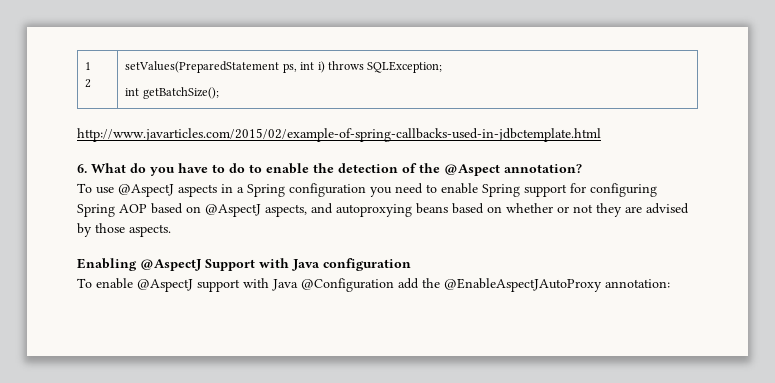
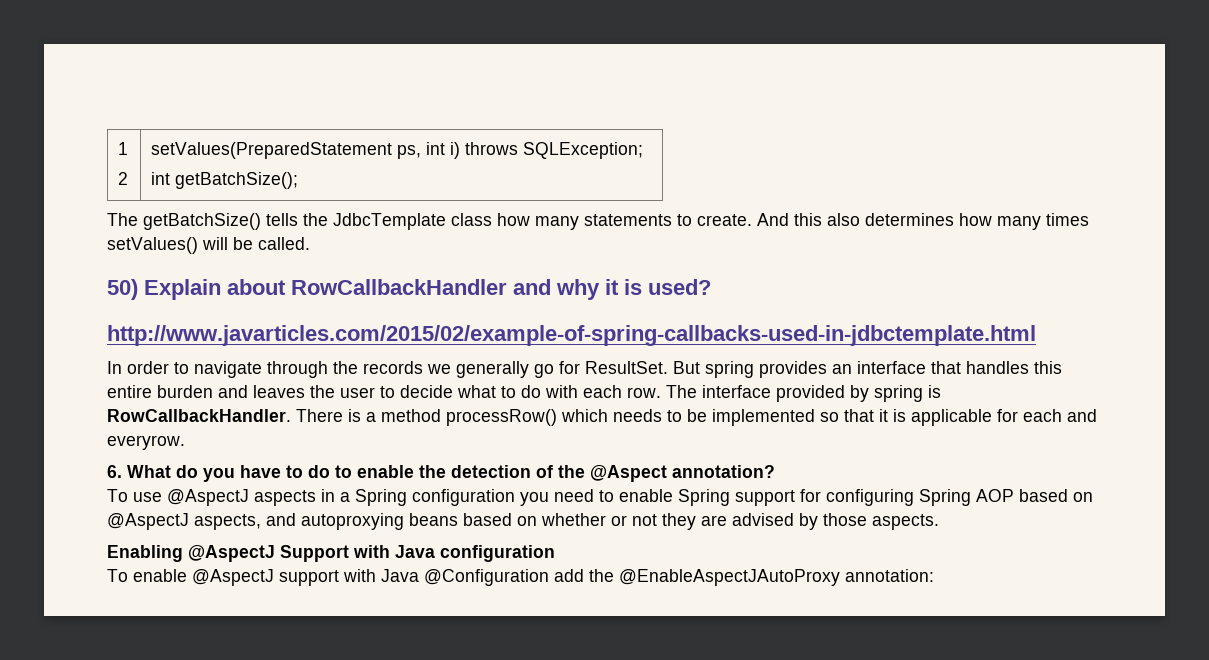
+ The getBatchSize() tells the JdbcTemplate class how many statements to create. And this also determines how many times setValues() will be called.
+ 50) Explain about RowCallbackHandler and why it is used?
  http://www.javarticles.com/2015/02/example-of-spring-callbacks-used-in-jdbctemplate.html
+ In order to navigate through the records we generally go for ResultSet. But spring provides an interface that handles this entire burden and leaves the user to decide what to do with each row. The interface provided by spring is RowCallbackHandler. There is a method processRow() which needs to be implemented so that it is applicable for each and everyrow.

